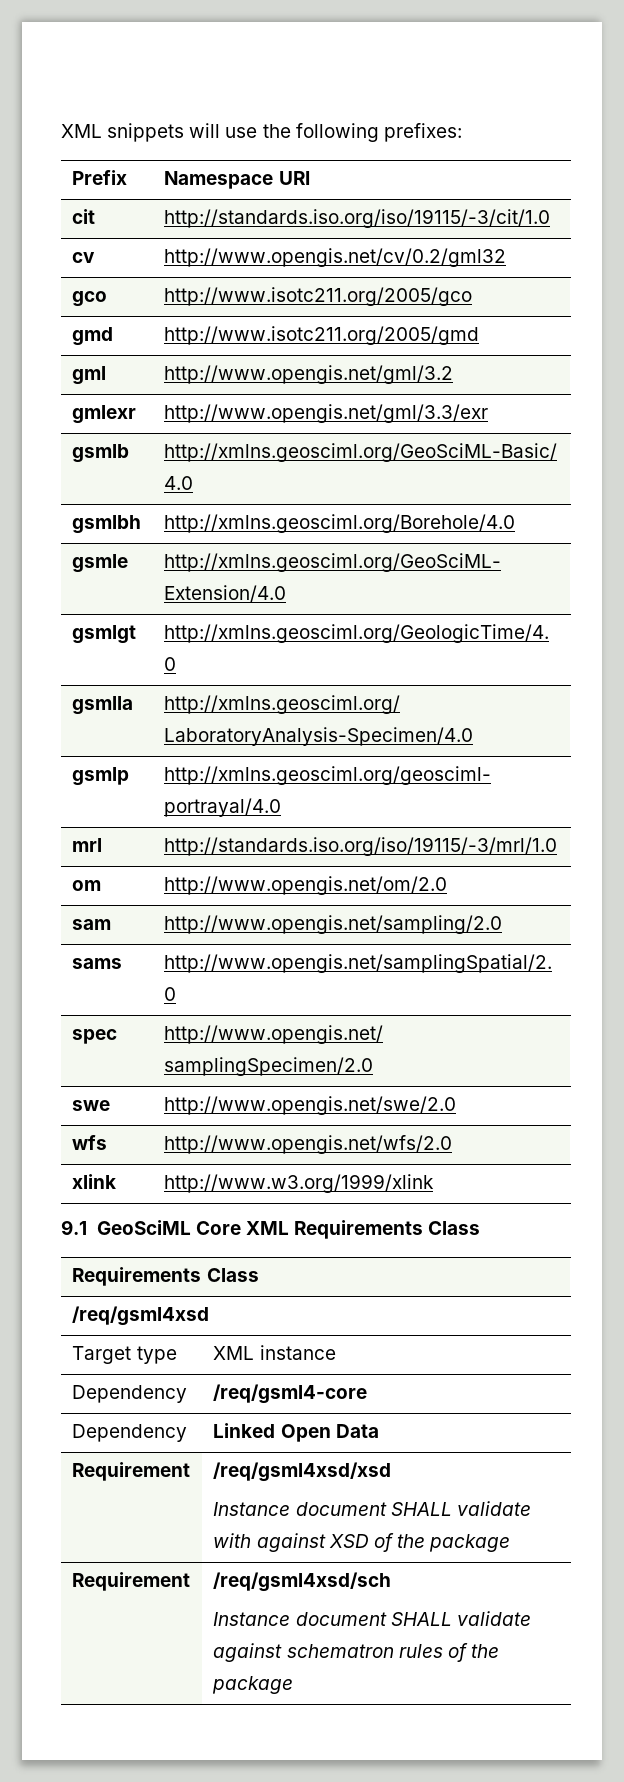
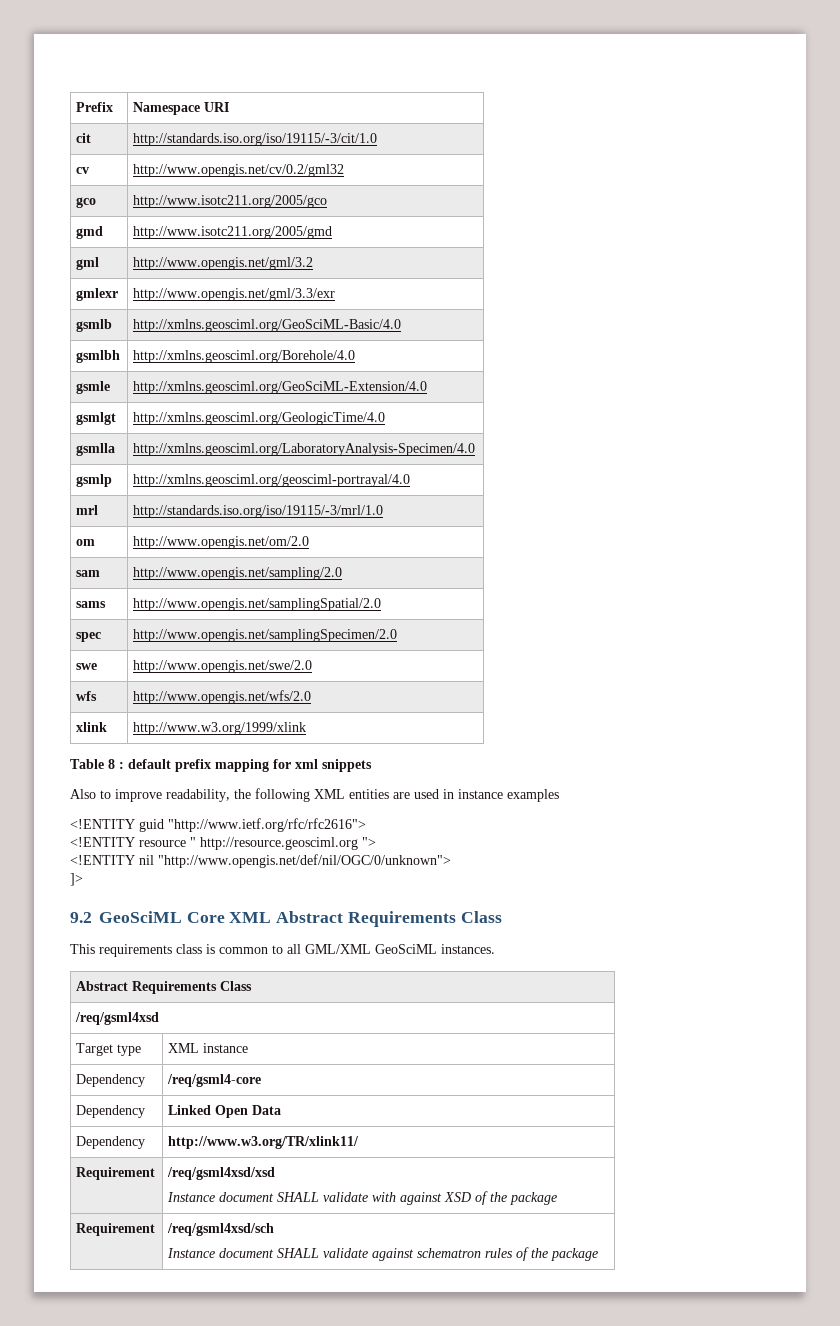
- XML snippets will use the following prefixes:
- 9.1 GeoSciML Core XML Requirements Class
- Requirements Class
+ Table 8 : default prefix mapping for xml snippets
+ Also to improve readability, the following XML entities are used in instance examples
+ <!ENTITY guid "http://www.ietf.org/rfc/rfc2616">
+ <!ENTITY resource " http://resource.geosciml.org ">
+ <!ENTITY nil "http://www.opengis.net/def/nil/OGC/0/unknown">
+ ]>
+ 9.2 GeoSciML Core XML Abstract Requirements Class
+ This requirements class is common to all GML/XML GeoSciML instances.
+ Abstract Requirements Class
+ Dependency | http://www.w3.org/TR/xlink11/

